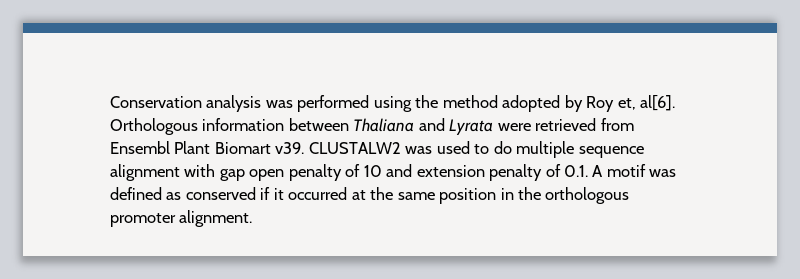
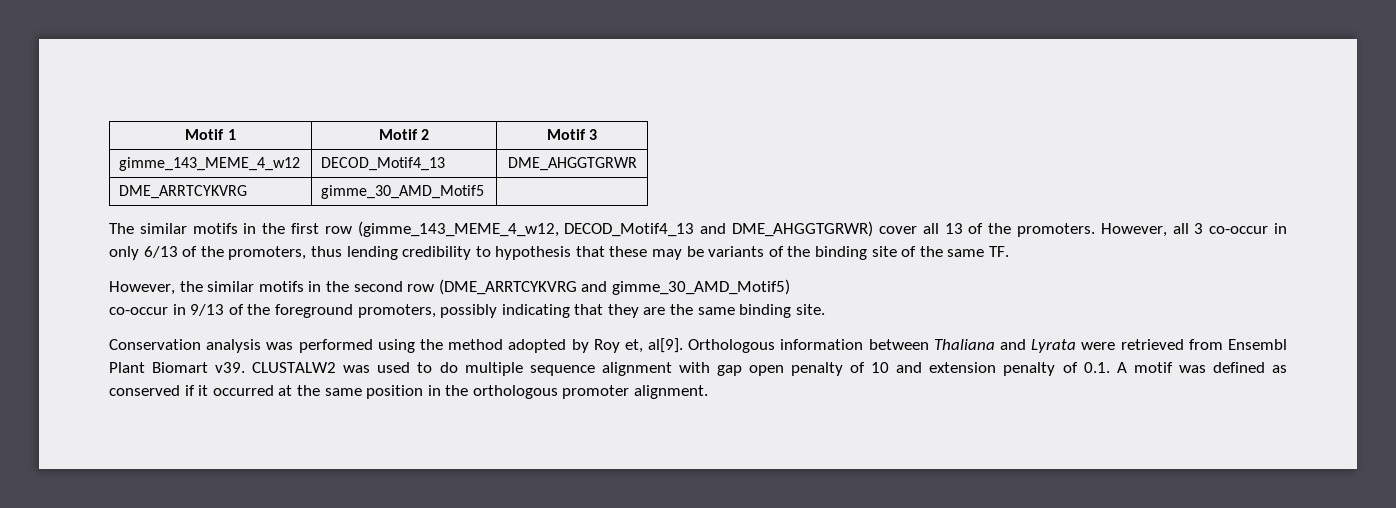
+ Motif 1 | Motif 2 | Motif 3
+ gimme_143_MEME_4_w12 | DECOD_Motif4_13 | DME_AHGGTGRWR
+ DME_ARRTCYKVRG | gimme_30_AMD_Motif5 |
+ The similar motifs in the first row (gimme_143_MEME_4_w12, DECOD_Motif4_13 and DME_AHGGTGRWR) cover all 13 of the promoters. However, all 3 co-occur in only 6/13 of the promoters, thus lending credibility to hypothesis that these may be variants of the binding site of the same TF.
+ However, the similar motifs in the second row (DME_ARRTCYKVRG and gimme_30_AMD_Motif5)
+ co-occur in 9/13 of the foreground promoters, possibly indicating that they are the same binding site.
- Conservation analysis was performed using the method adopted by Roy et, al[6].
+ Conservation analysis was performed using the method adopted by Roy et, al[9].

